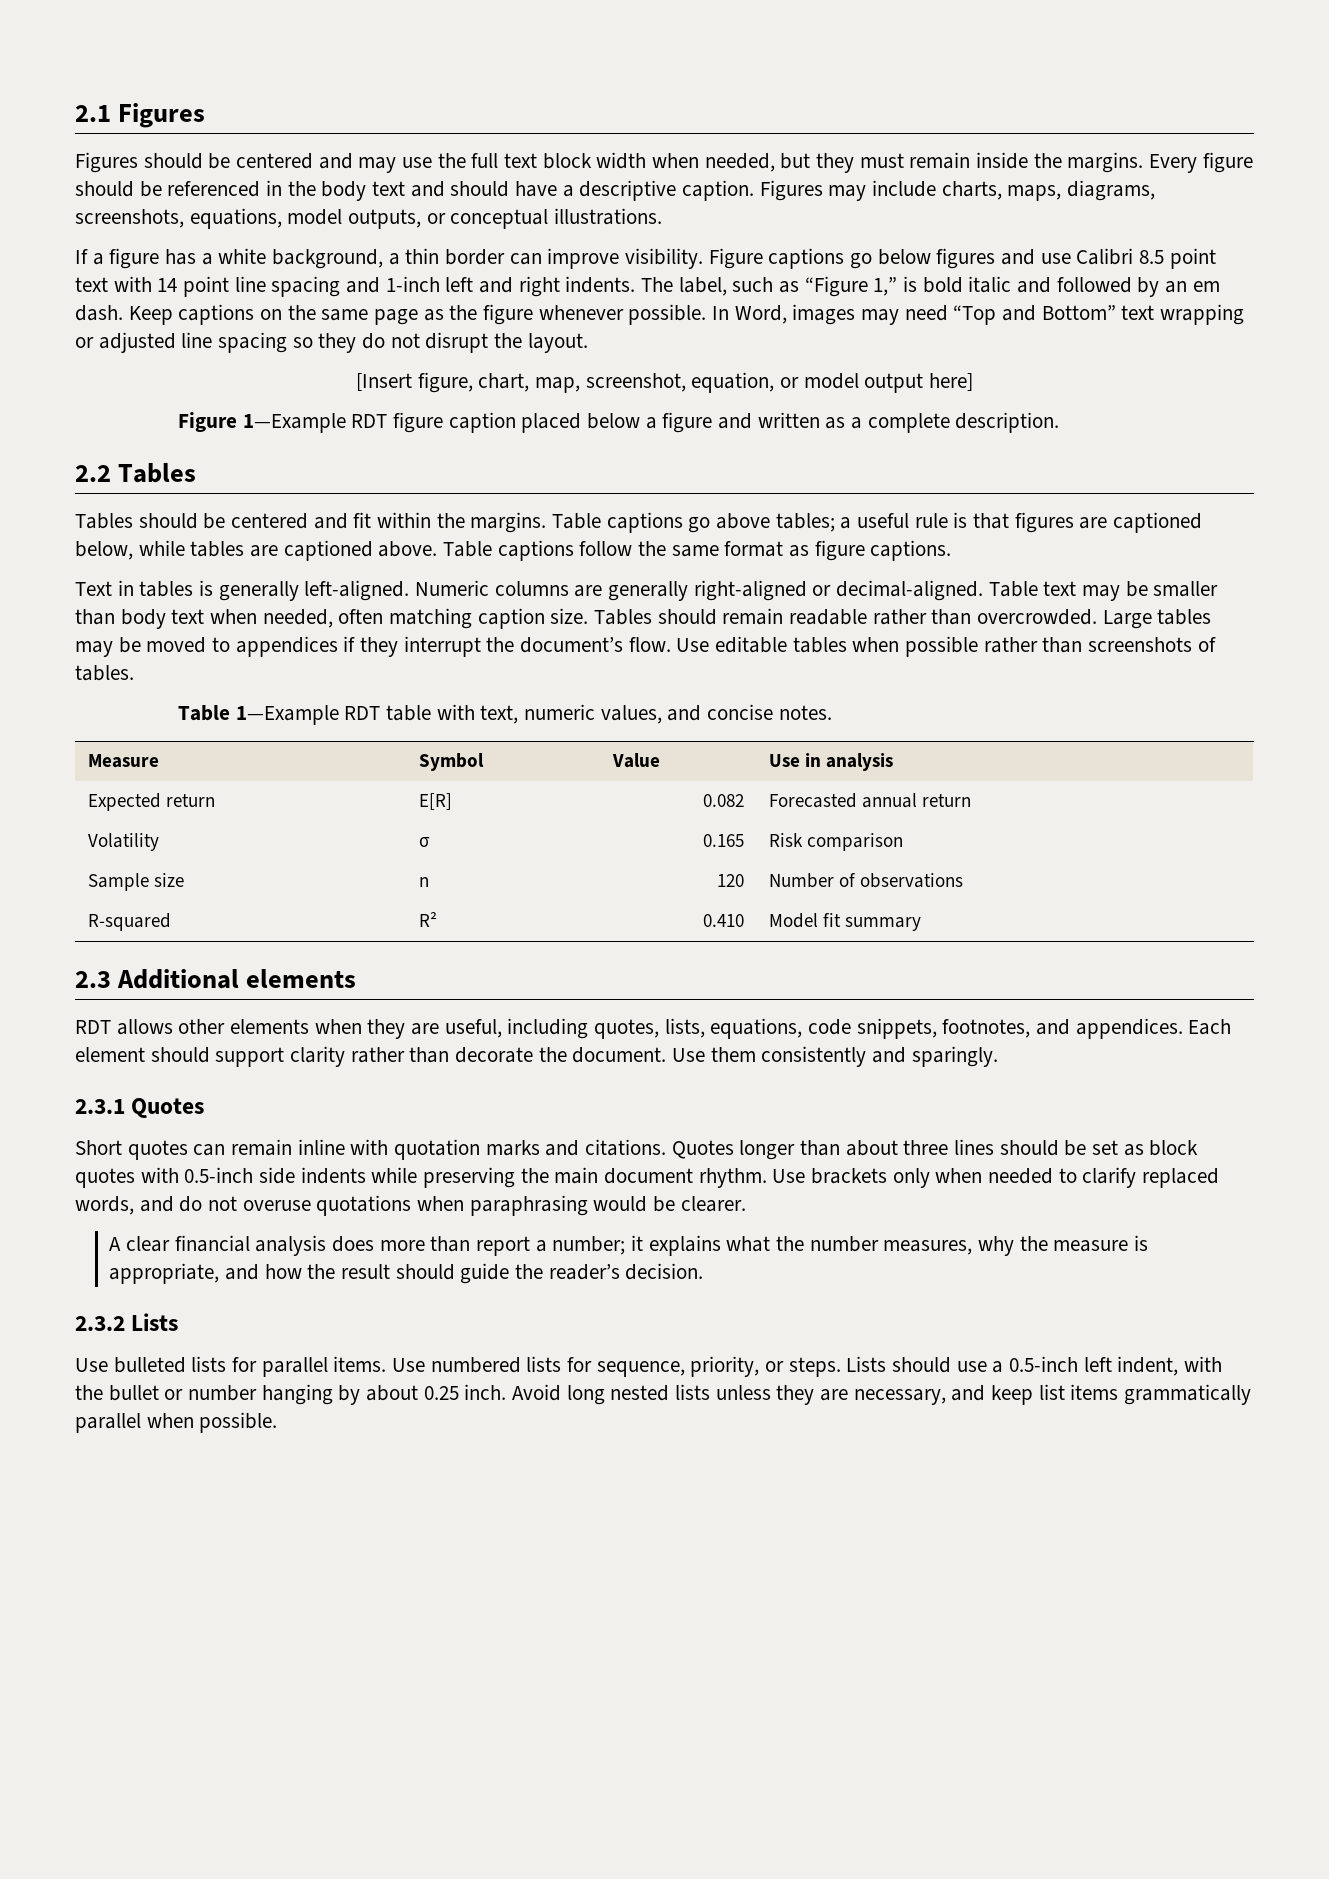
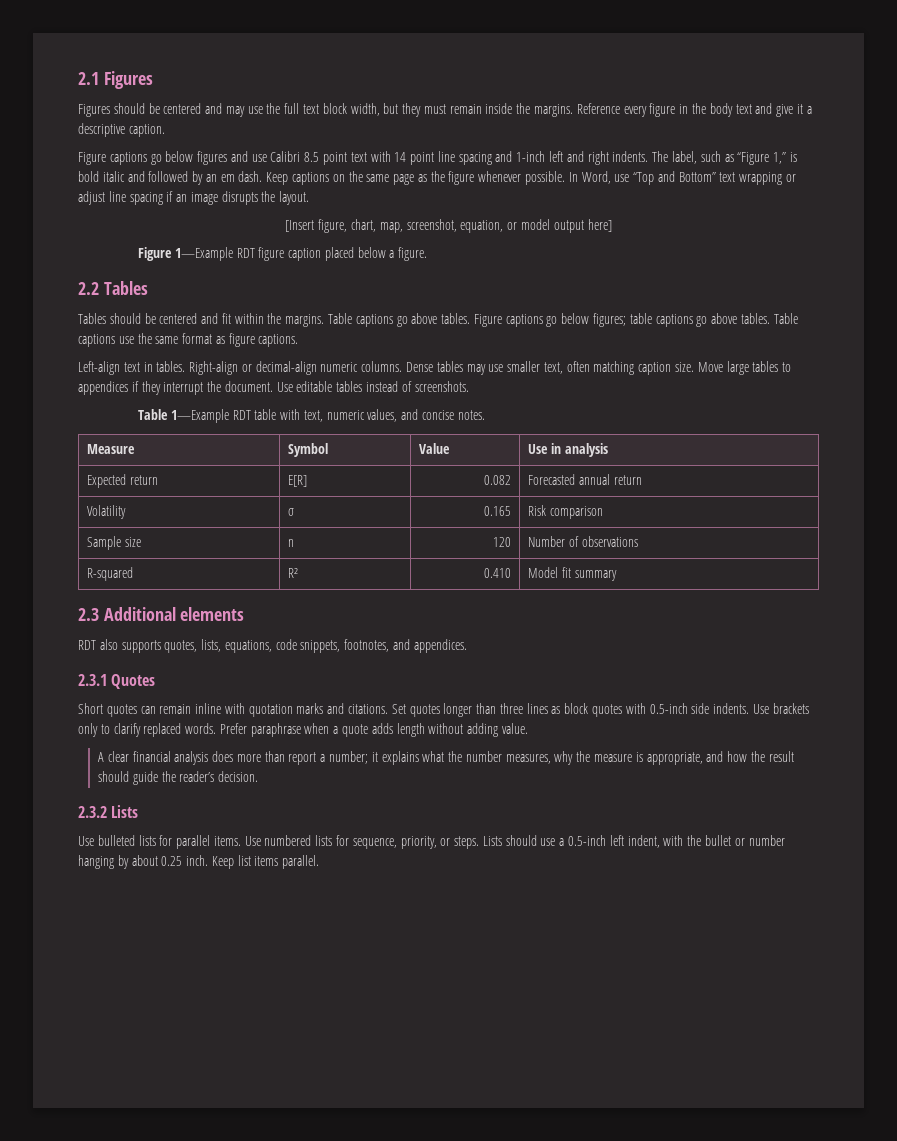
- Figures should be centered and may use the full text block width when needed, but they must remain inside the margins.
+ Figures should be centered and may use the full text block width, but they must remain inside the margins.
- Every figure should be referenced in the body text and should have a descriptive caption. Figures may include charts, maps, diagrams, screenshots, equations, model outputs, or conceptual illustrations.
- If a figure has a white background, a thin border can improve visibility. Figure captions go below figures and use Calibri 8.5 point text with 14 point line spacing and 1-inch left and right indents.
+ Reference every figure in the body text and give it a descriptive caption.
+ Figure captions go below figures and use Calibri 8.5 point text with 14 point line spacing and 1-inch left and right indents.
- In Word, images may need “Top and Bottom” text wrapping or adjusted line spacing so they do not disrupt the layout.
+ In Word, use “Top and Bottom” text wrapping or adjust line spacing if an image disrupts the layout.
- Figure 1—Example RDT figure caption placed below a figure and written as a complete description.
+ Figure 1—Example RDT figure caption placed below a figure.
- Table captions go above tables; a useful rule is that figures are captioned below, while tables are captioned above. Table captions follow the same format as figure captions.
+ Table captions go above tables. Figure captions go below figures; table captions go above tables. Table captions use the same format as figure captions.
- Text in tables is generally left-aligned. Numeric columns are generally right-aligned or decimal-aligned. Table text may be smaller than body text when needed, often matching caption size. Tables should remain readable rather than overcrowded. Large tables may be moved to appendices if they interrupt the document’s flow.
+ Left-align text in tables. Right-align or decimal-align numeric columns. Dense tables may use smaller text, often matching caption size. Move large tables to appendices if they interrupt the document.
- Use editable tables when possible rather than screenshots of tables.
+ Use editable tables instead of screenshots.
- RDT allows other elements when they are useful, including quotes, lists, equations, code snippets, footnotes, and appendices. Each element should support clarity rather than decorate the document. Use them consistently and sparingly.
+ RDT also supports quotes, lists, equations, code snippets, footnotes, and appendices.
- Quotes longer than about three lines should be set as block quotes with 0.5-inch side indents while preserving the main document rhythm.
+ Set quotes longer than three lines as block quotes with 0.5-inch side indents.
- Use brackets only when needed to clarify replaced words, and do not overuse quotations when paraphrasing would be clearer.
+ Use brackets only to clarify replaced words. Prefer paraphrase when a quote adds length without adding value.
- Avoid long nested lists unless they are necessary, and keep list items grammatically parallel when possible.
+ Keep list items parallel.

